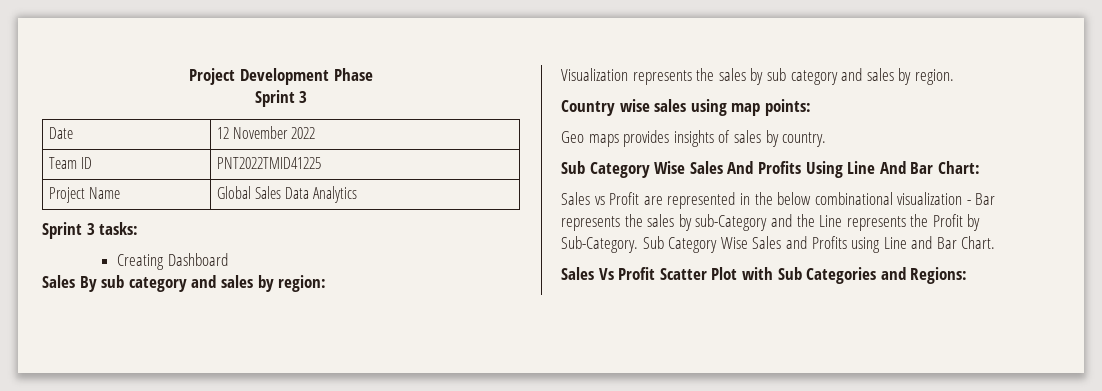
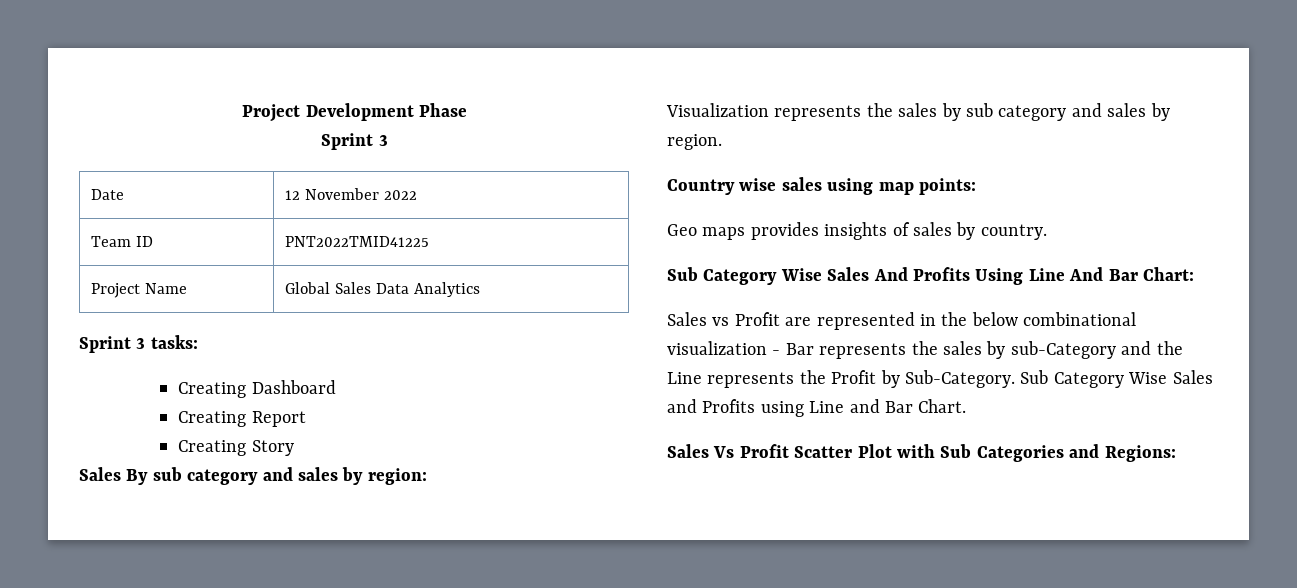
+ Creating Report
+ Creating Story

